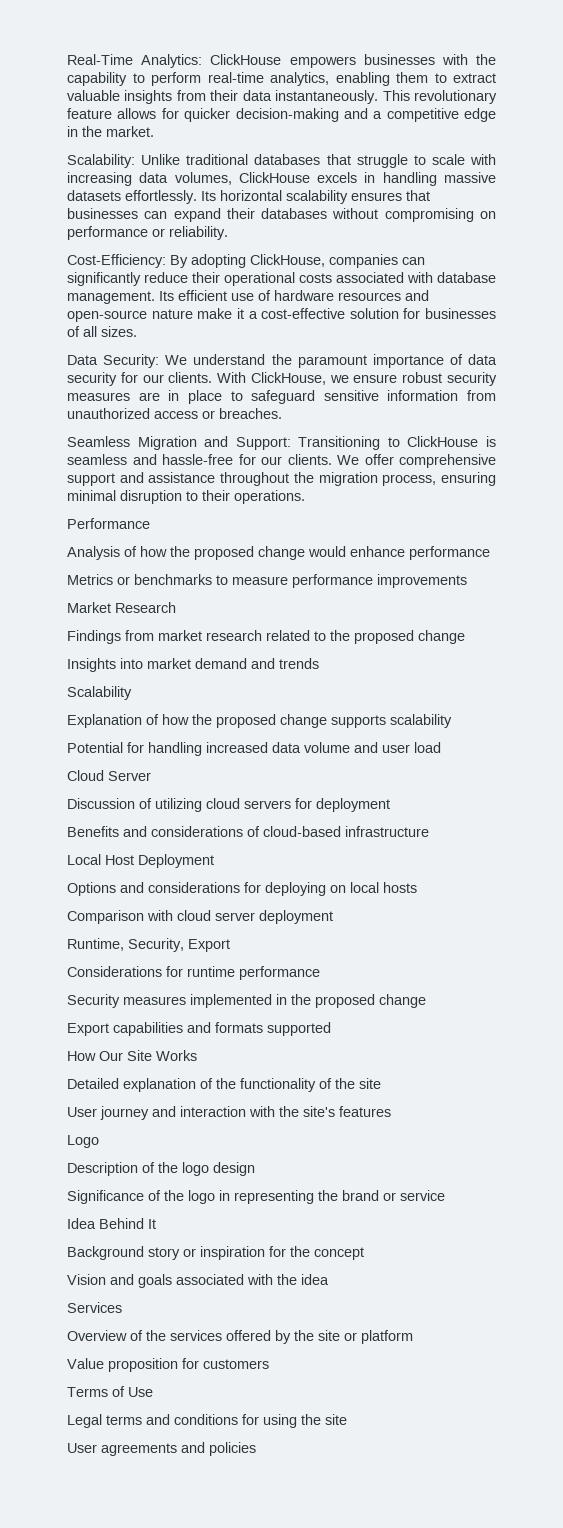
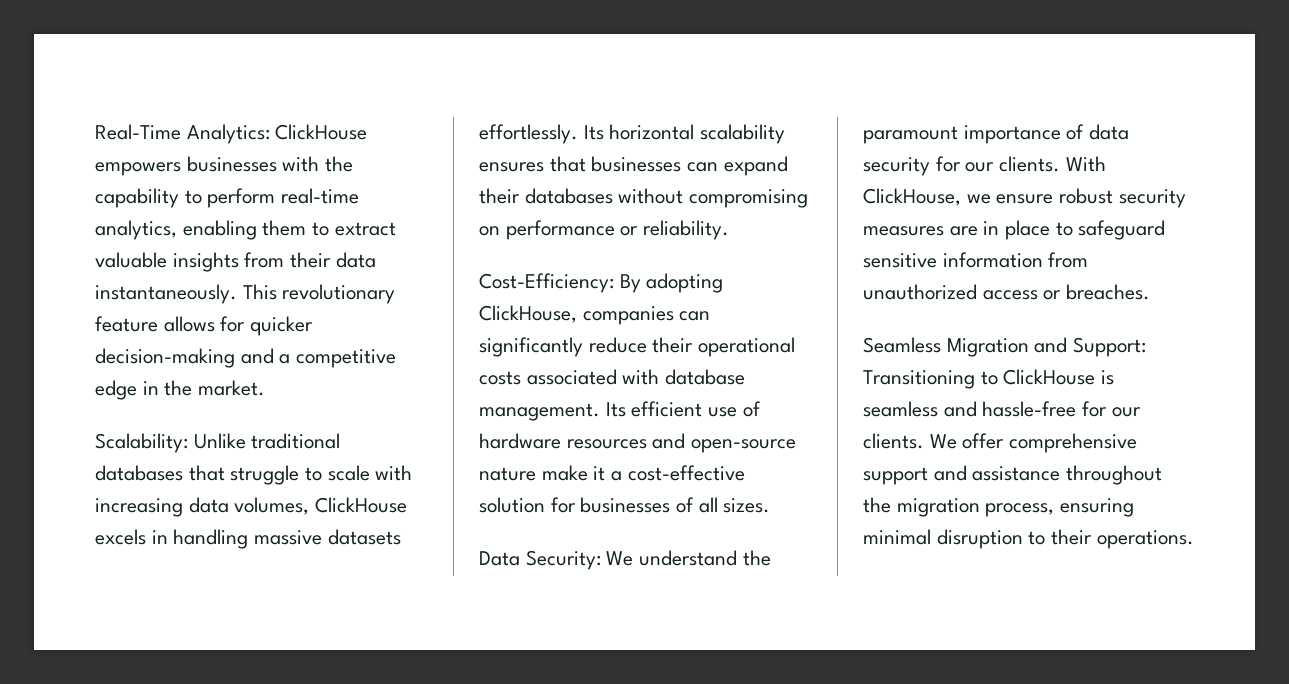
- Performance
- Analysis of how the proposed change would enhance performance
- Metrics or benchmarks to measure performance improvements
- Market Research
- Findings from market research related to the proposed change
- Insights into market demand and trends
- Scalability
- Explanation of how the proposed change supports scalability
- Potential for handling increased data volume and user load
- Cloud Server
- Discussion of utilizing cloud servers for deployment
- Benefits and considerations of cloud-based infrastructure
- Local Host Deployment
- Options and considerations for deploying on local hosts
- Comparison with cloud server deployment
- Runtime, Security, Export
- Considerations for runtime performance
- Security measures implemented in the proposed change
- Export capabilities and formats supported
- How Our Site Works
- Detailed explanation of the functionality of the site
- User journey and interaction with the site's features
- Logo
- Description of the logo design
- Significance of the logo in representing the brand or service
- Idea Behind It
- Background story or inspiration for the concept
- Vision and goals associated with the idea
- Services
- Overview of the services offered by the site or platform
- Value proposition for customers
- Terms of Use
- Legal terms and conditions for using the site
- User agreements and policies

